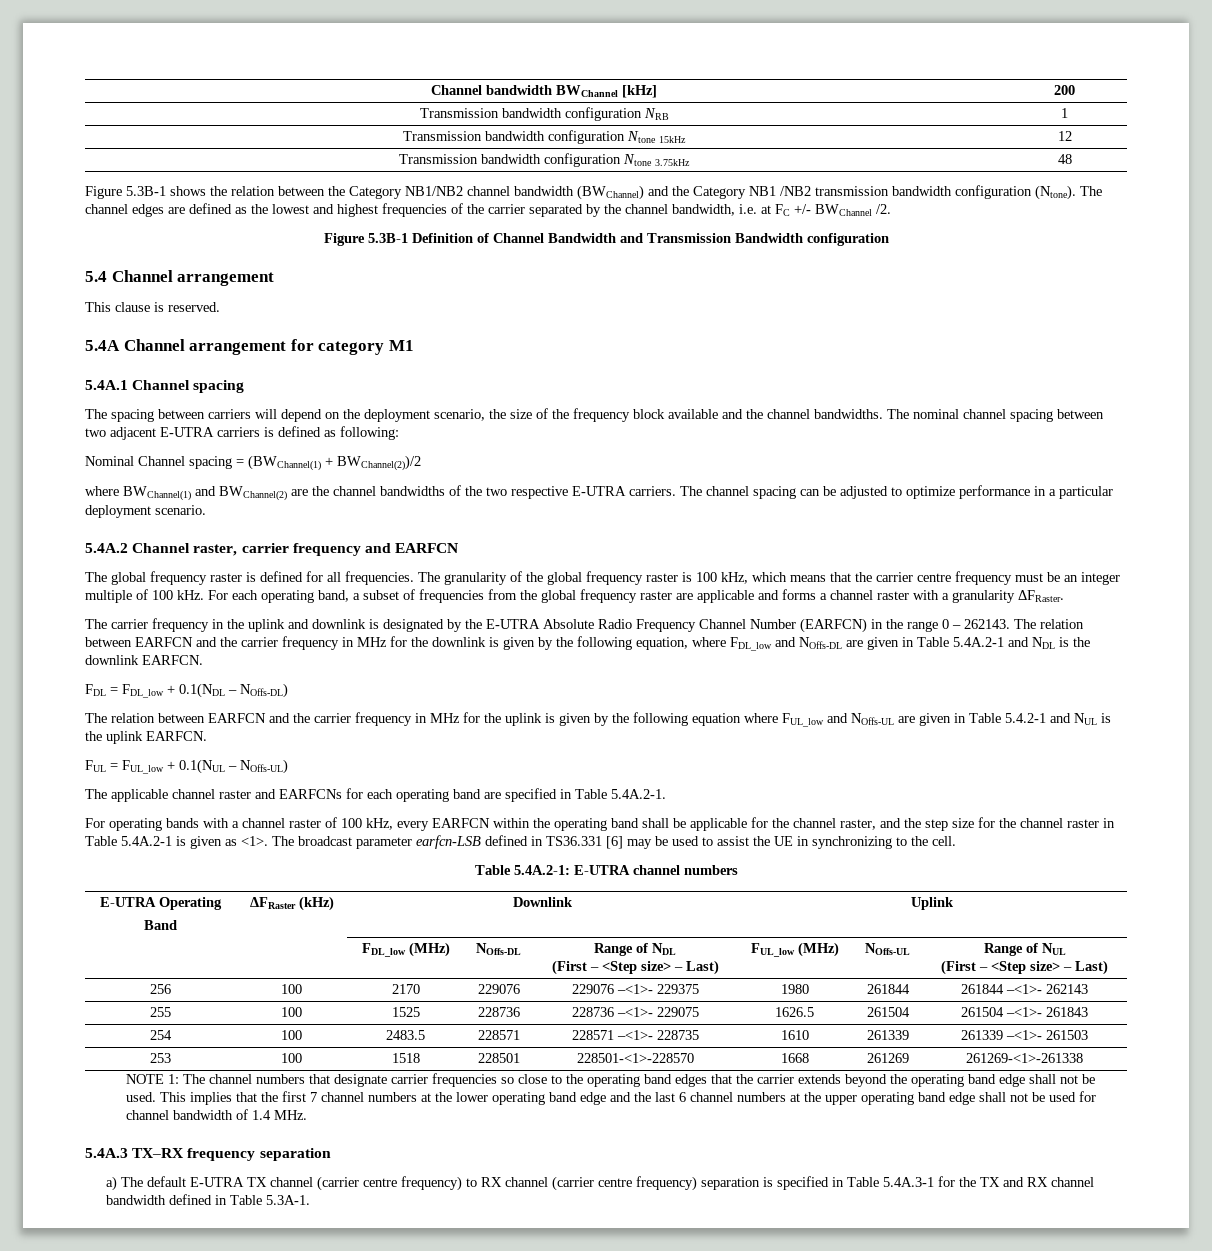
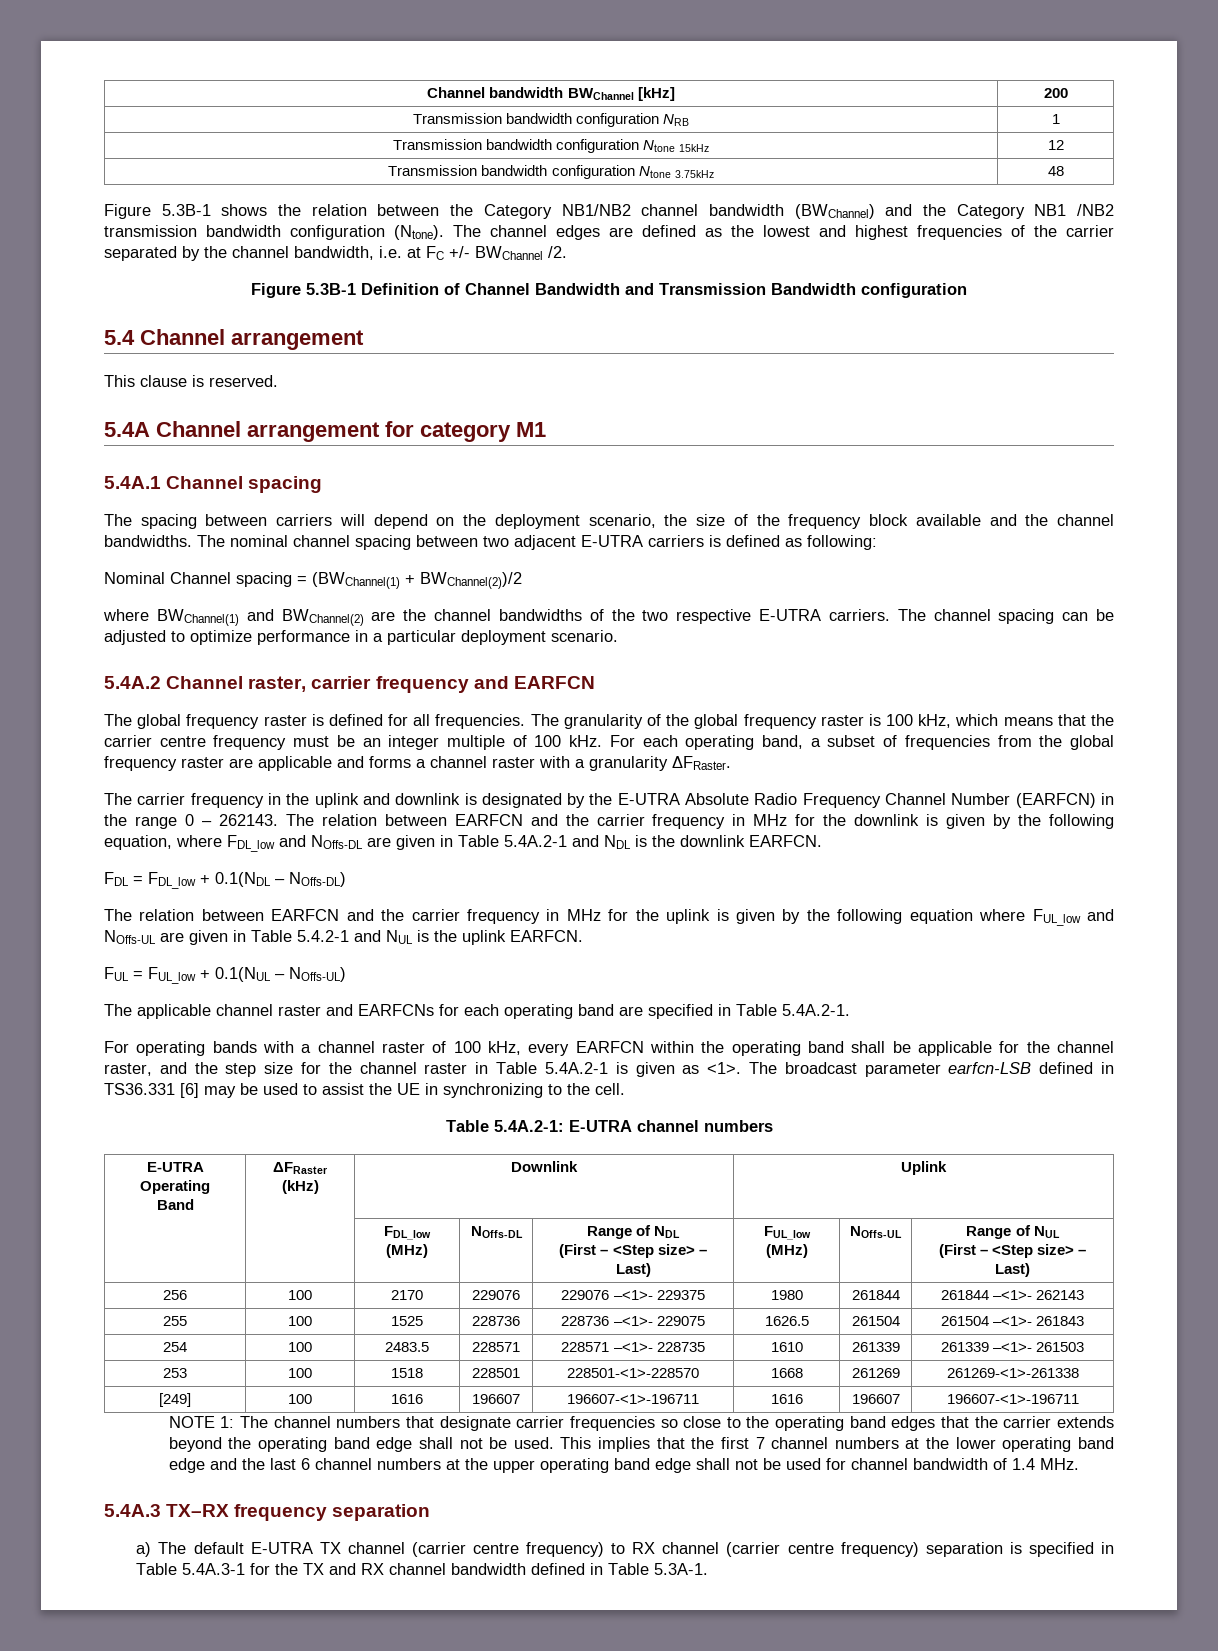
+ [249] | 100 | 1616 | 196607 | 196607-<1>-196711 | 1616 | 196607 | 196607-<1>-196711

